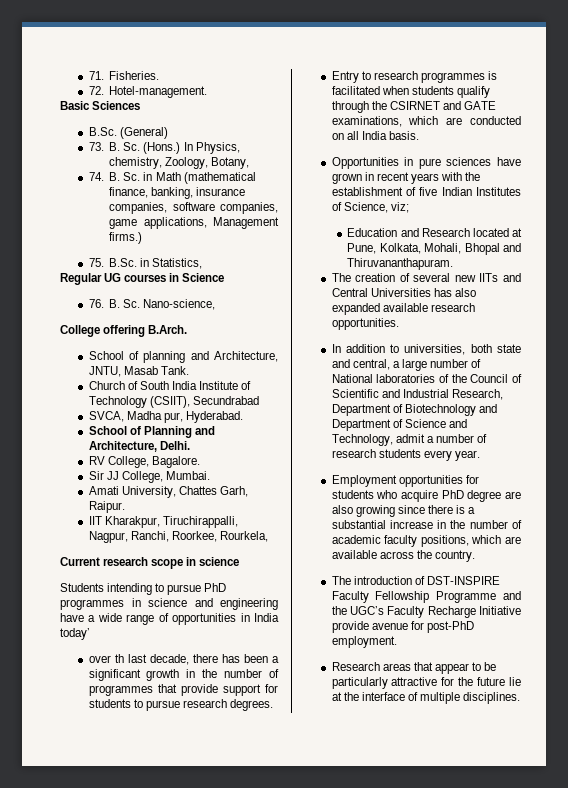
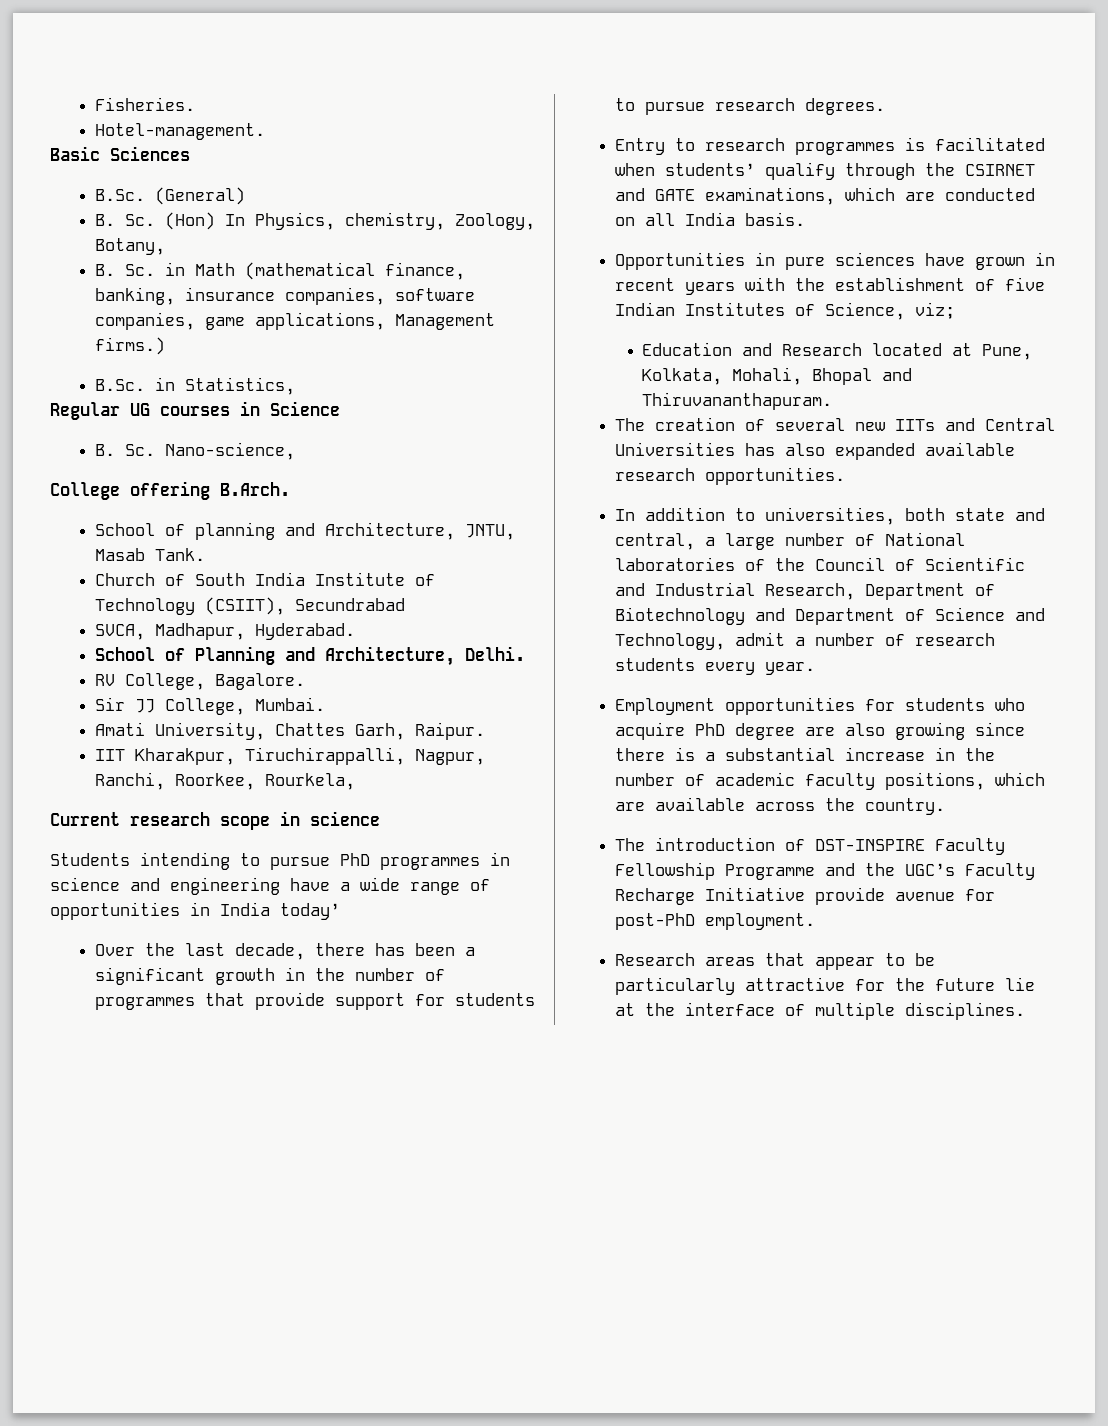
- 71. Fisheries.
+ Fisheries.
- 72. Hotel-management.
+ Hotel-management.
- 73. B. Sc. (Hons.) In Physics, chemistry, Zoology, Botany,
+ B. Sc. (Hon) In Physics, chemistry, Zoology, Botany,
- 74. B. Sc. in Math (mathematical finance, banking, insurance companies, software companies, game applications, Management firms.)
+ B. Sc. in Math (mathematical finance, banking, insurance companies, software companies, game applications, Management firms.)
- 75. B.Sc. in Statistics,
+ B.Sc. in Statistics,
- 76. B. Sc. Nano-science,
+ B. Sc. Nano-science,
- SVCA, Madha pur, Hyderabad.
+ SVCA, Madhapur, Hyderabad.
- over th last decade, there has been a significant growth in the number of programmes that provide support for students to pursue research degrees.
+ Over the last decade, there has been a significant growth in the number of programmes that provide support for students to pursue research degrees.
- Entry to research programmes is facilitated when students qualify through the CSIRNET and GATE examinations, which are conducted on all India basis.
+ Entry to research programmes is facilitated when students’ qualify through the CSIRNET and GATE examinations, which are conducted on all India basis.

